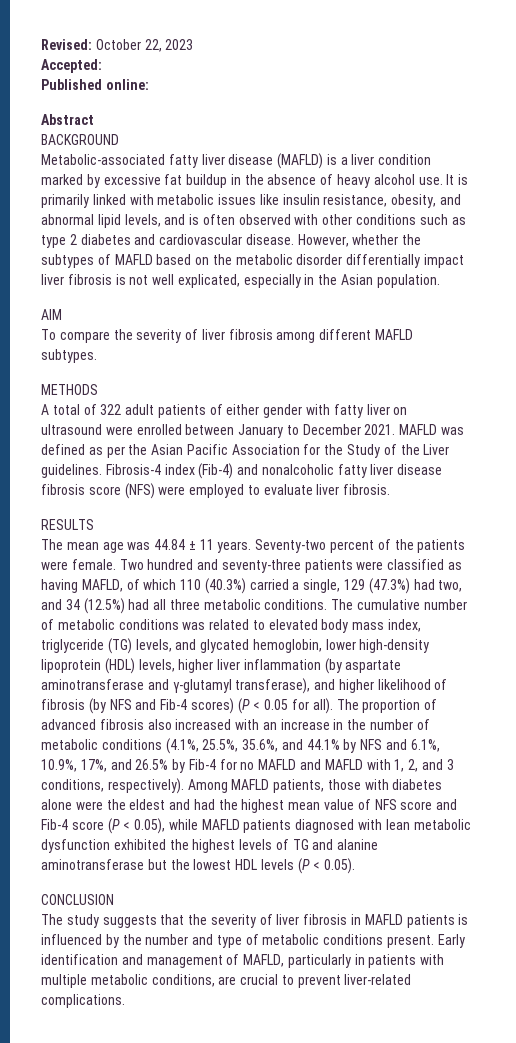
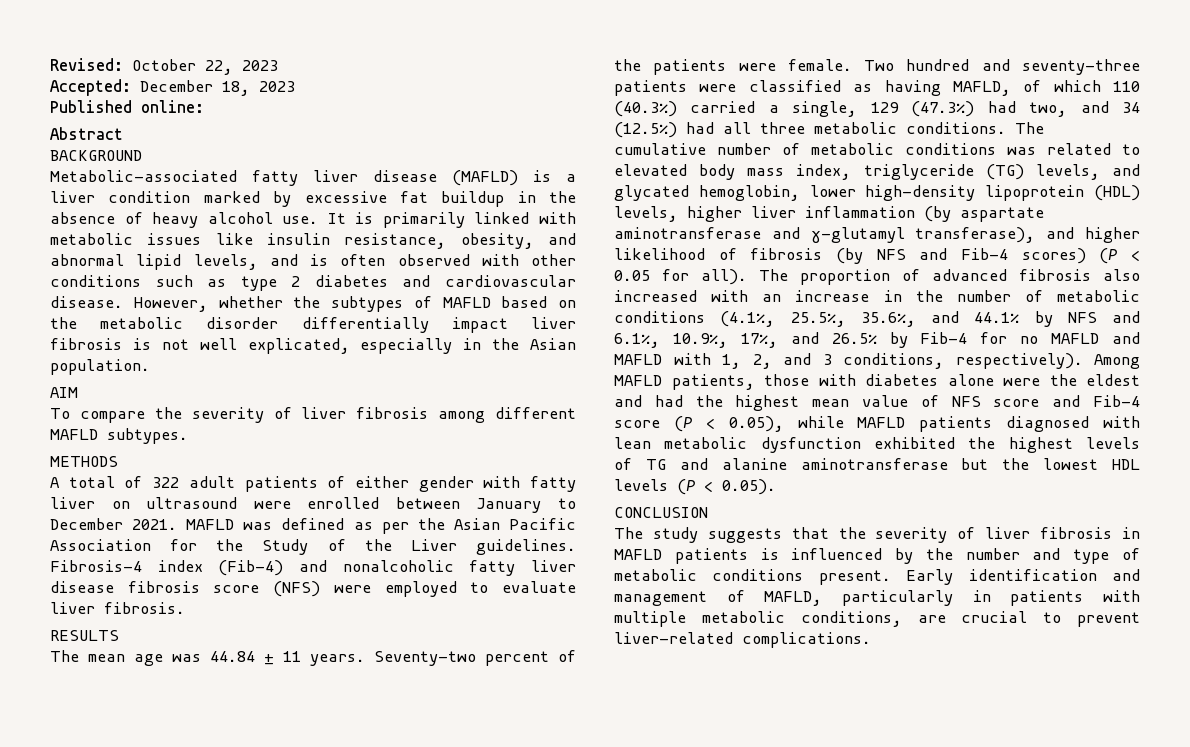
- Accepted:
+ Accepted: December 18, 2023

